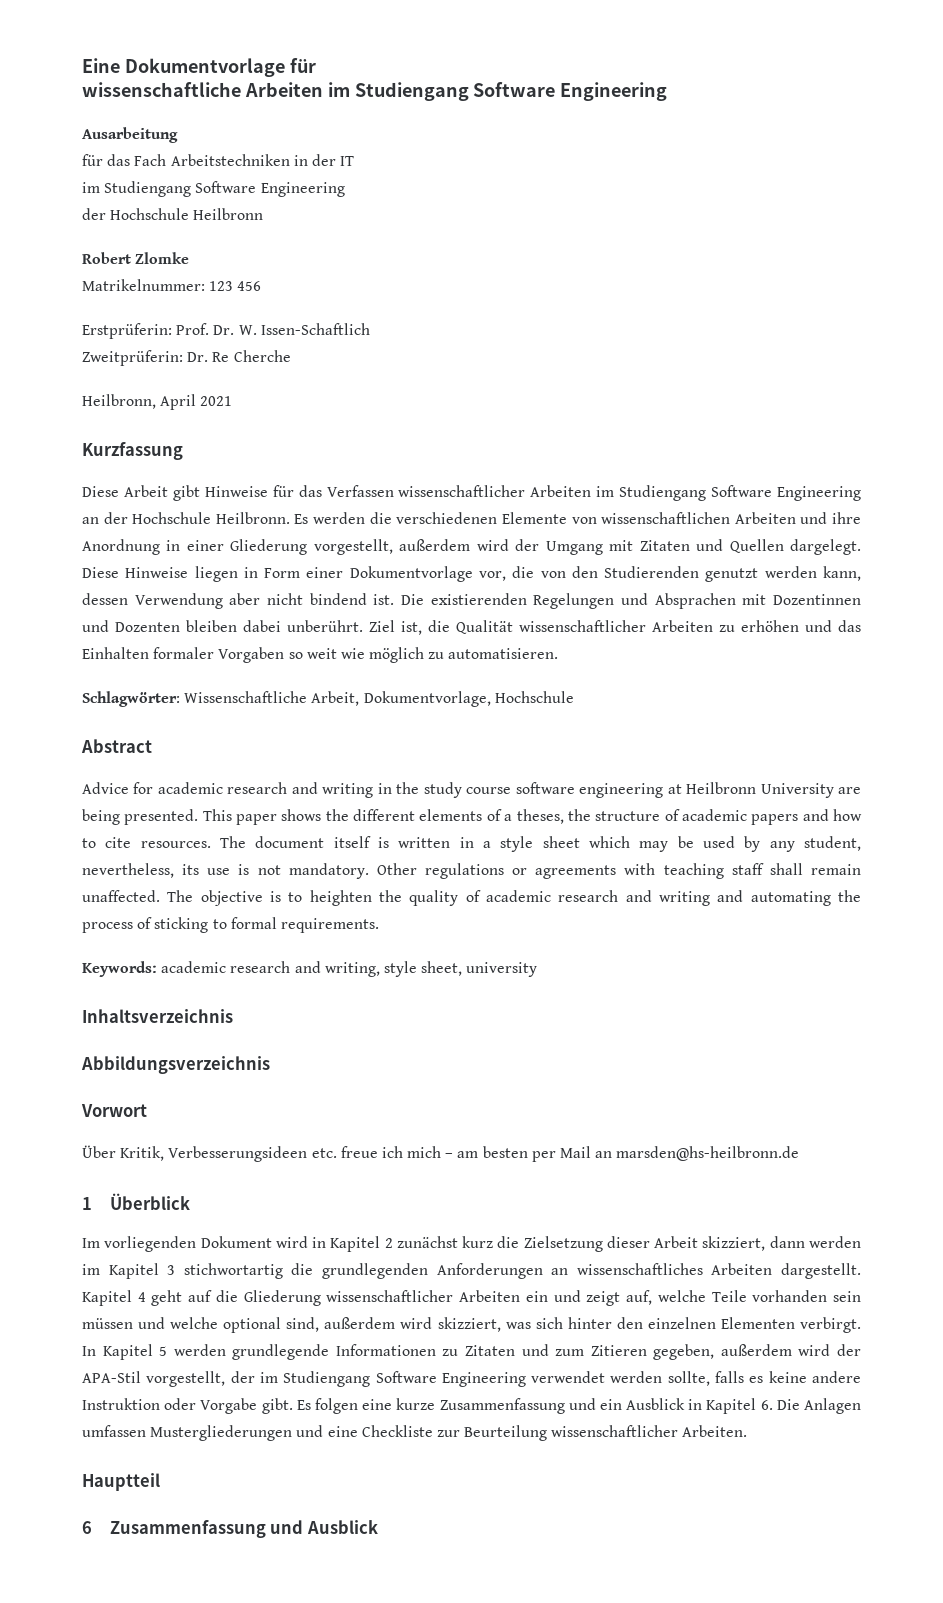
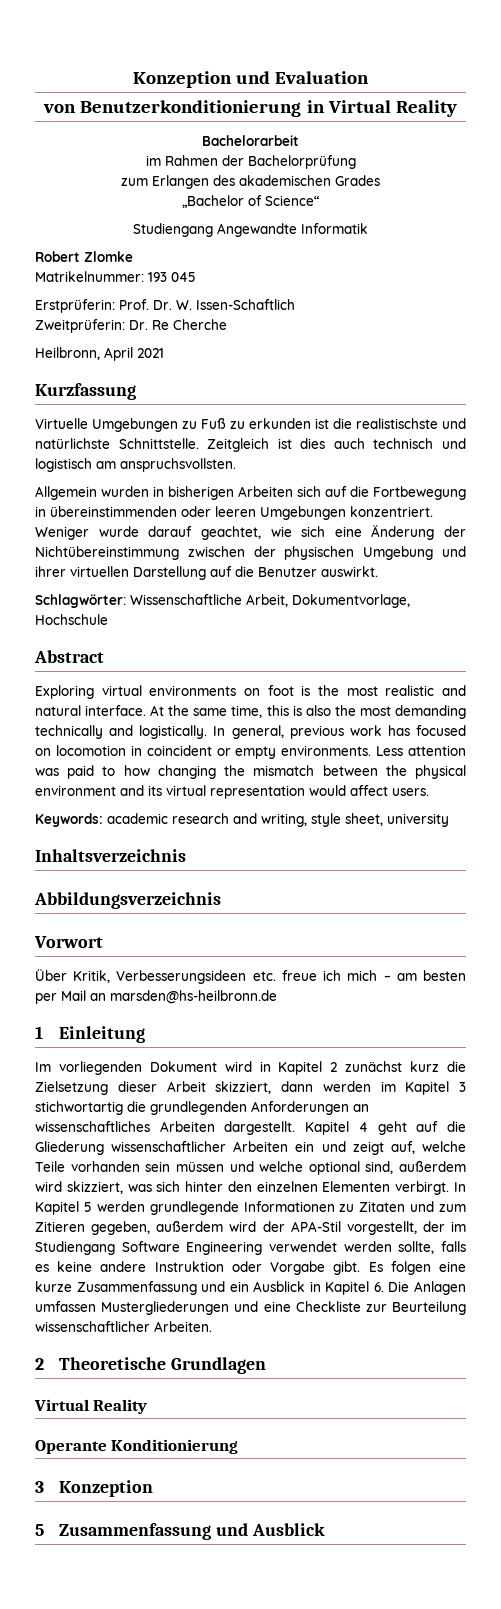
- Eine Dokumentvorlage für
- wissenschaftliche Arbeiten im Studiengang Software Engineering
- Ausarbeitung
- für das Fach Arbeitstechniken in der IT
- im Studiengang Software Engineering
- der Hochschule Heilbronn
+ Konzeption und Evaluation
+ von Benutzerkonditionierung in Virtual Reality
+ Bachelorarbeit
+ im Rahmen der Bachelorprüfung
+ zum Erlangen des akademischen Grades
+ „Bachelor of Science“
+ Studiengang Angewandte Informatik
- Matrikelnummer: 123 456
+ Matrikelnummer: 193 045
- Diese Arbeit gibt Hinweise für das Verfassen wissenschaftlicher Arbeiten im Studiengang Software Engineering an der Hochschule Heilbronn. Es werden die verschiedenen Elemente von wissenschaftlichen Arbeiten und ihre Anordnung in einer Gliederung vorgestellt, außerdem wird der Umgang mit Zitaten und Quellen dargelegt. Diese Hinweise liegen in Form einer Dokumentvorlage vor, die von den Studierenden genutzt werden kann, dessen Verwendung aber nicht bindend ist. Die existierenden Regelungen und Absprachen mit Dozentinnen und Dozenten bleiben dabei unberührt. Ziel ist, die Qualität wissenschaftlicher Arbeiten zu erhöhen und das Einhalten formaler Vorgaben so weit wie möglich zu automatisieren.
+ Virtuelle Umgebungen zu Fuß zu erkunden ist die realistischste und natürlichste Schnittstelle. Zeitgleich ist dies auch technisch und logistisch am anspruchsvollsten.
+ Allgemein wurden in bisherigen Arbeiten sich auf die Fortbewegung in übereinstimmenden oder leeren Umgebungen konzentriert. Weniger wurde darauf geachtet, wie sich eine Änderung der Nichtübereinstimmung zwischen der physischen Umgebung und ihrer virtuellen Darstellung auf die Benutzer auswirkt.
- Advice for academic research and writing in the study course software engineering at Heilbronn University are being presented. This paper shows the different elements of a theses, the structure of academic papers and how to cite resources. The document itself is written in a style sheet which may be used by any student, nevertheless, its use is not mandatory. Other regulations or agreements with teaching staff shall remain unaffected. The objective is to heighten the quality of academic research and writing and automating the process of sticking to formal requirements.
+ Exploring virtual environments on foot is the most realistic and natural interface. At the same time, this is also the most demanding technically and logistically. In general, previous work has focused on locomotion in coincident or empty environments. Less attention was paid to how changing the mismatch between the physical environment and its virtual representation would affect users.
- 1 Überblick
+ 1 Einleitung
- Hauptteil
- 6 Zusammenfassung und Ausblick
+ 2 Theoretische Grundlagen
+ Virtual Reality
+ Operante Konditionierung
+ 3 Konzeption
+ 5 Zusammenfassung und Ausblick

